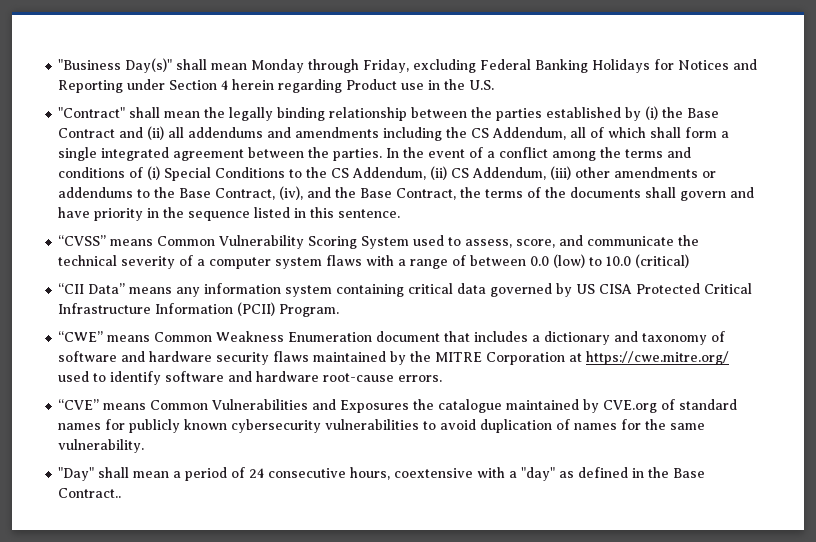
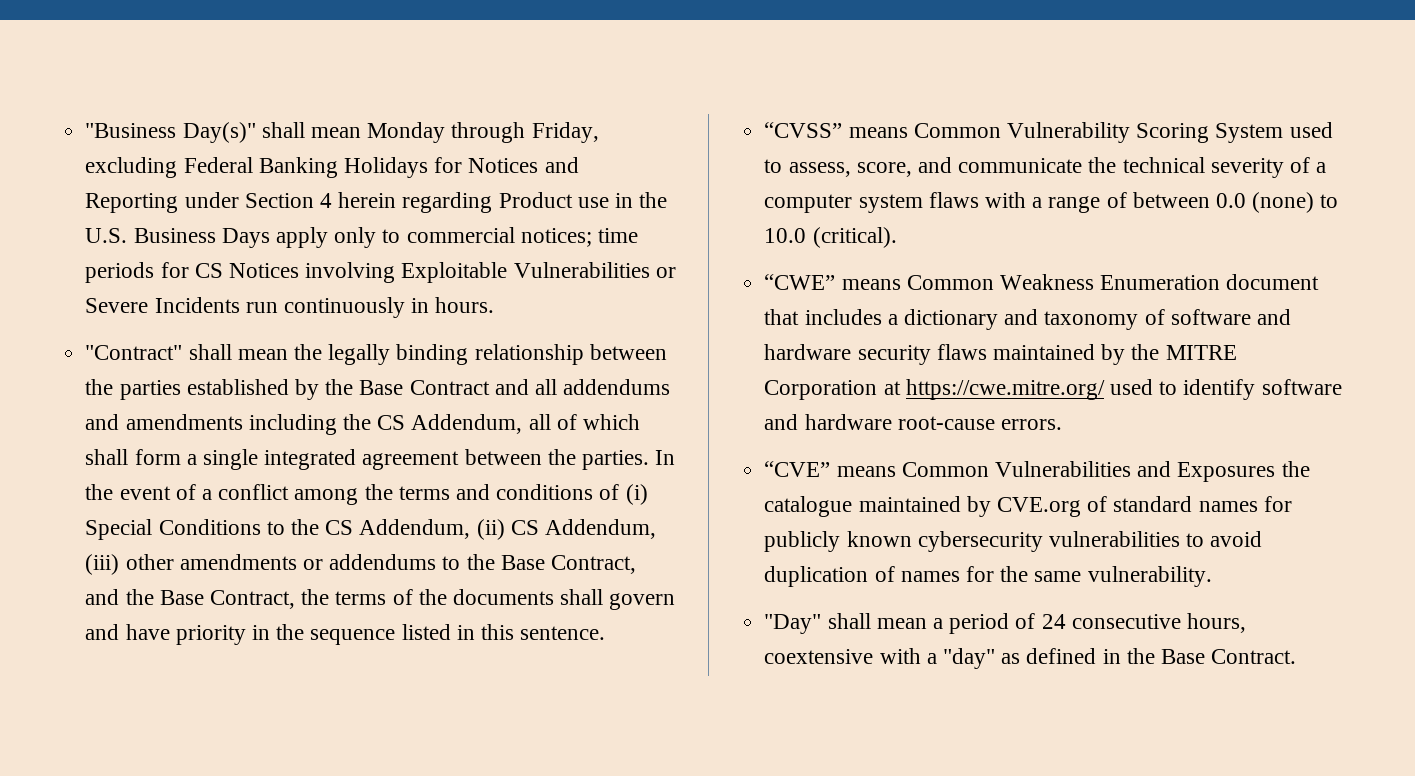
- "Business Day(s)" shall mean Monday through Friday, excluding Federal Banking Holidays for Notices and Reporting under Section 4 herein regarding Product use in the U.S.
+ "Business Day(s)" shall mean Monday through Friday, excluding Federal Banking Holidays for Notices and Reporting under Section 4 herein regarding Product use in the U.S. Business Days apply only to commercial notices; time periods for CS Notices involving Exploitable Vulnerabilities or Severe Incidents run continuously in hours.
- "Contract" shall mean the legally binding relationship between the parties established by (i) the Base Contract and (ii) all addendums and amendments including the CS Addendum, all of which shall form a single integrated agreement between the parties.
+ "Contract" shall mean the legally binding relationship between the parties established by the Base Contract and all addendums and amendments including the CS Addendum, all of which shall form a single integrated agreement between the parties.
- In the event of a conflict among the terms and conditions of (i) Special Conditions to the CS Addendum, (ii) CS Addendum, (iii) other amendments or addendums to the Base Contract, (iv), and the Base Contract, the terms of the documents shall govern and have priority in the sequence listed in this sentence.
+ In the event of a conflict among the terms and conditions of (i) Special Conditions to the CS Addendum, (ii) CS Addendum, (iii) other amendments or addendums to the Base Contract, and the Base Contract, the terms of the documents shall govern and have priority in the sequence listed in this sentence.
- “CVSS” means Common Vulnerability Scoring System used to assess, score, and communicate the technical severity of a computer system flaws with a range of between 0.0 (low) to 10.0 (critical)
- “CII Data” means any information system containing critical data governed by US CISA Protected Critical Infrastructure Information (PCII) Program.
+ “CVSS” means Common Vulnerability Scoring System used to assess, score, and communicate the technical severity of a computer system flaws with a range of between 0.0 (none) to 10.0 (critical).
- "Day" shall mean a period of 24 consecutive hours, coextensive with a "day" as defined in the Base Contract..
+ "Day" shall mean a period of 24 consecutive hours, coextensive with a "day" as defined in the Base Contract.

